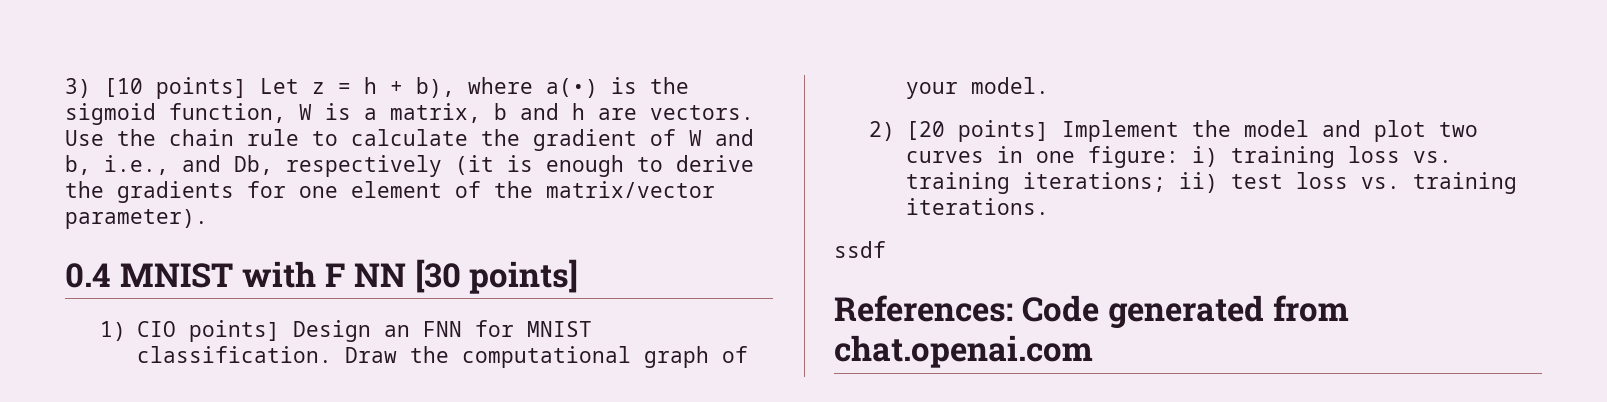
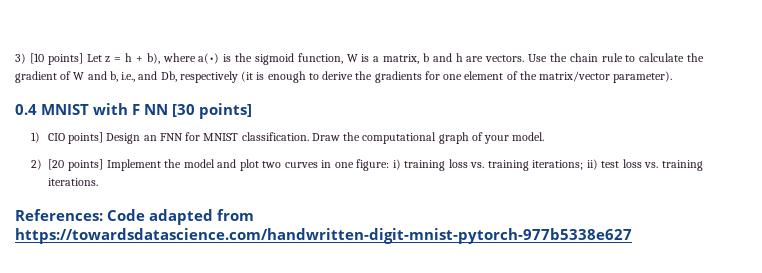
- ssdf
- References: Code generated from chat.openai.com
+ References: Code adapted from https://towardsdatascience.com/handwritten-digit-mnist-pytorch-977b5338e627

